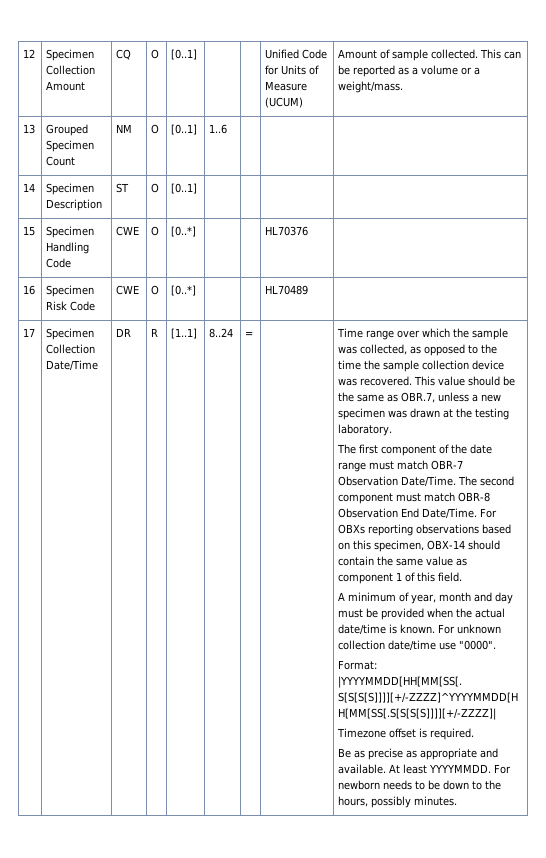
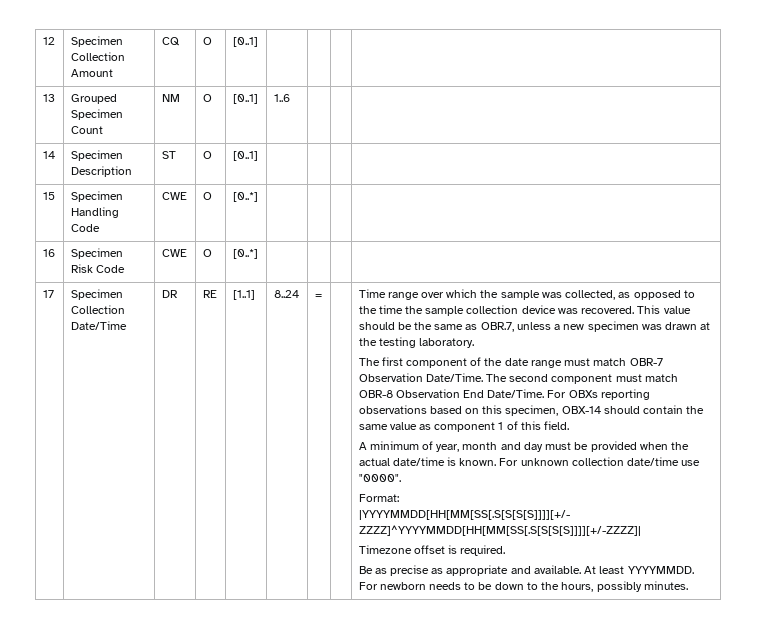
- 12 | Specimen Collection Amount | CQ | O | [0..1] | | | Unified Code for Units of Measure (UCUM) | Amount of sample collected. This can be reported as a volume or a weight/mass.
+ 12 | Specimen Collection Amount | CQ | O | [0..1] | | | |
- 15 | Specimen Handling Code | CWE | O | [0..*] | | | HL70376 |
+ 15 | Specimen Handling Code | CWE | O | [0..*] | | | |
- 16 | Specimen Risk Code | CWE | O | [0..*] | | | HL70489 |
+ 16 | Specimen Risk Code | CWE | O | [0..*] | | | |
- R
+ RE

